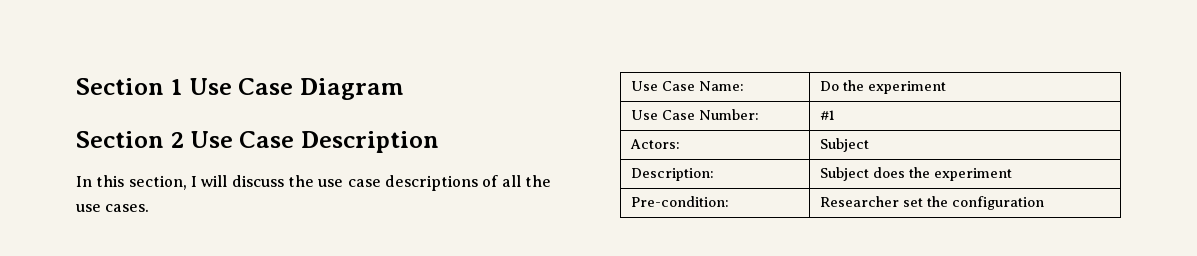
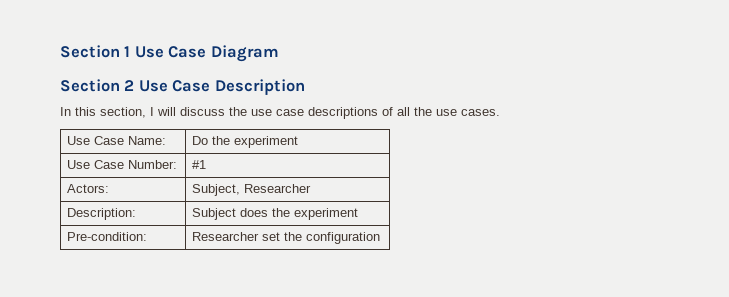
- Actors: | Subject
+ Actors: | Subject, Researcher

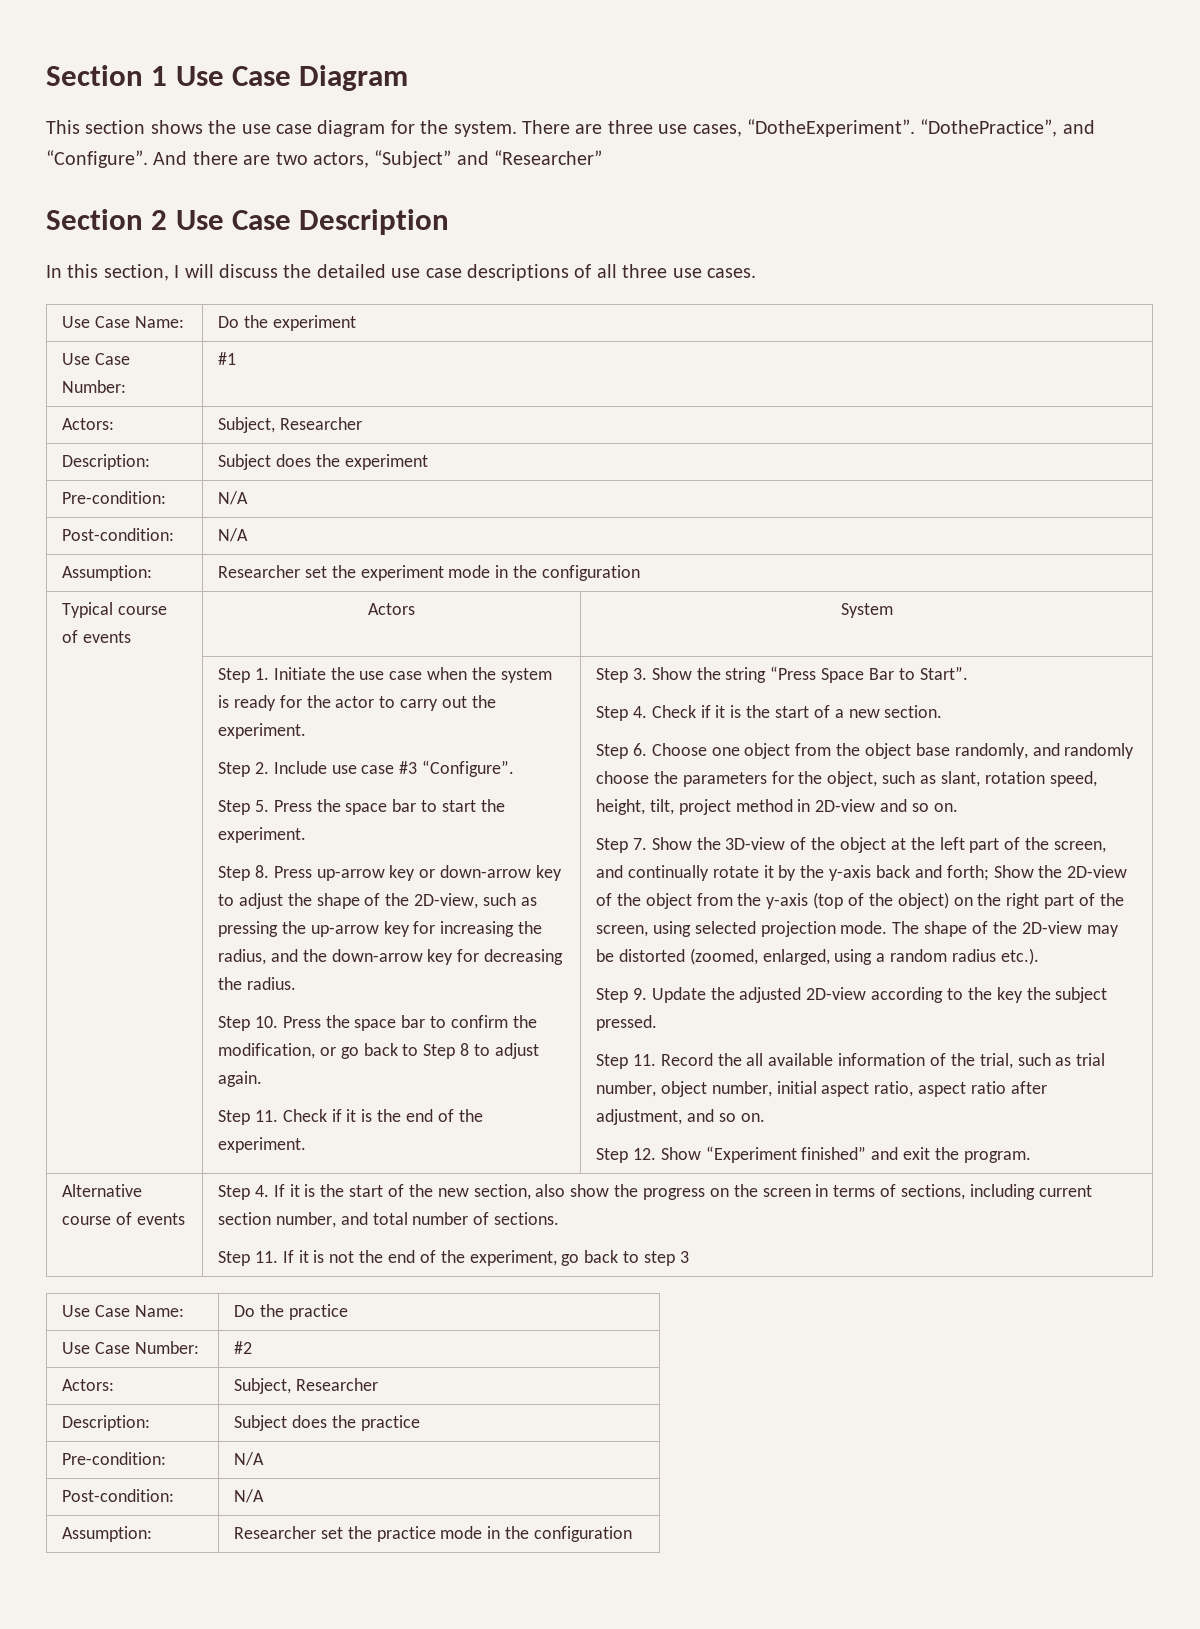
+ This section shows the use case diagram for the system. There are three use cases, “DotheExperiment”. “DothePractice”, and “Configure”. And there are two actors, “Subject” and “Researcher”
- In this section, I will discuss the use case descriptions of all the use cases.
+ In this section, I will discuss the detailed use case descriptions of all three use cases.
  Description: | Subject does the experiment
- Pre-condition: | Researcher set the configuration
+ Pre-condition: | N/A
+ Post-condition: | N/A
+ Assumption: | Researcher set the experiment mode in the configuration
+ Typical course of events | Actors | System
+ | Step 1. Initiate the use case when the system is ready for the actor to carry out the experiment.
+ Step 2. Include use case #3 “Configure”.
+ Step 5. Press the space bar to start the experiment.
+ Step 8. Press up-arrow key or down-arrow key to adjust the shape of the 2D-view, such as pressing the up-arrow key for increasing the radius, and the down-arrow key for decreasing the radius.
+ Step 10. Press the space bar to confirm the modification, or go back to Step 8 to adjust again.
+ Step 11. Check if it is the end of the experiment. | Step 3. Show the string “Press Space Bar to Start”.
+ Step 4. Check if it is the start of a new section.
+ Step 6. Choose one object from the object base randomly, and randomly choose the parameters for the object, such as slant, rotation speed, height, tilt, project method in 2D-view and so on.
+ Step 7. Show the 3D-view of the object at the left part of the screen, and continually rotate it by the y-axis back and forth; Show the 2D-view of the object from the y-axis (top of the object) on the right part of the screen, using selected projection mode. The shape of the 2D-view may be distorted (zoomed, enlarged, using a random radius etc.).
+ Step 9. Update the adjusted 2D-view according to the key the subject pressed.
+ Step 11. Record the all available information of the trial, such as trial number, object number, initial aspect ratio, aspect ratio after adjustment, and so on.
+ Step 12. Show “Experiment finished” and exit the program.
+ Alternative course of events | Step 4. If it is the start of the new section, also show the progress on the screen in terms of sections, including current section number, and total number of sections.
+ Step 11. If it is not the end of the experiment, go back to step 3
+ Use Case Name: | Do the practice
+ Use Case Number: | #2
+ Actors: | Subject, Researcher
+ Description: | Subject does the practice
+ Pre-condition: | N/A
+ Post-condition: | N/A
+ Assumption: | Researcher set the practice mode in the configuration

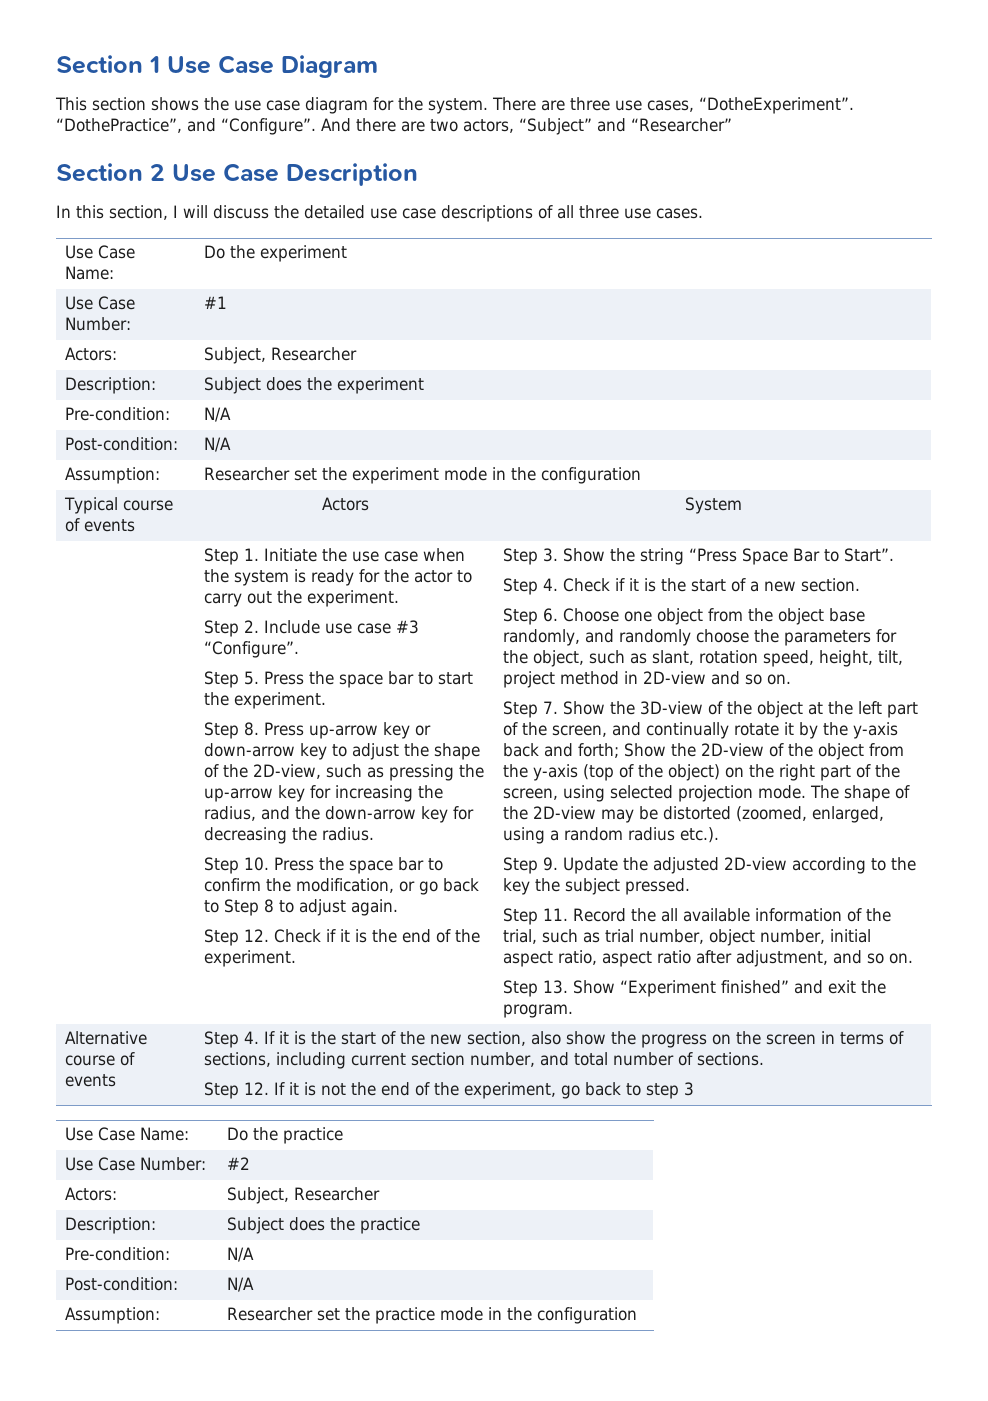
- Step 11. Check if it is the end of the experiment.
+ Step 12. Check if it is the end of the experiment.
- Step 12. Show “Experiment finished” and exit the program.
+ Step 13. Show “Experiment finished” and exit the program.
- Step 11. If it is not the end of the experiment, go back to step 3
+ Step 12. If it is not the end of the experiment, go back to step 3

